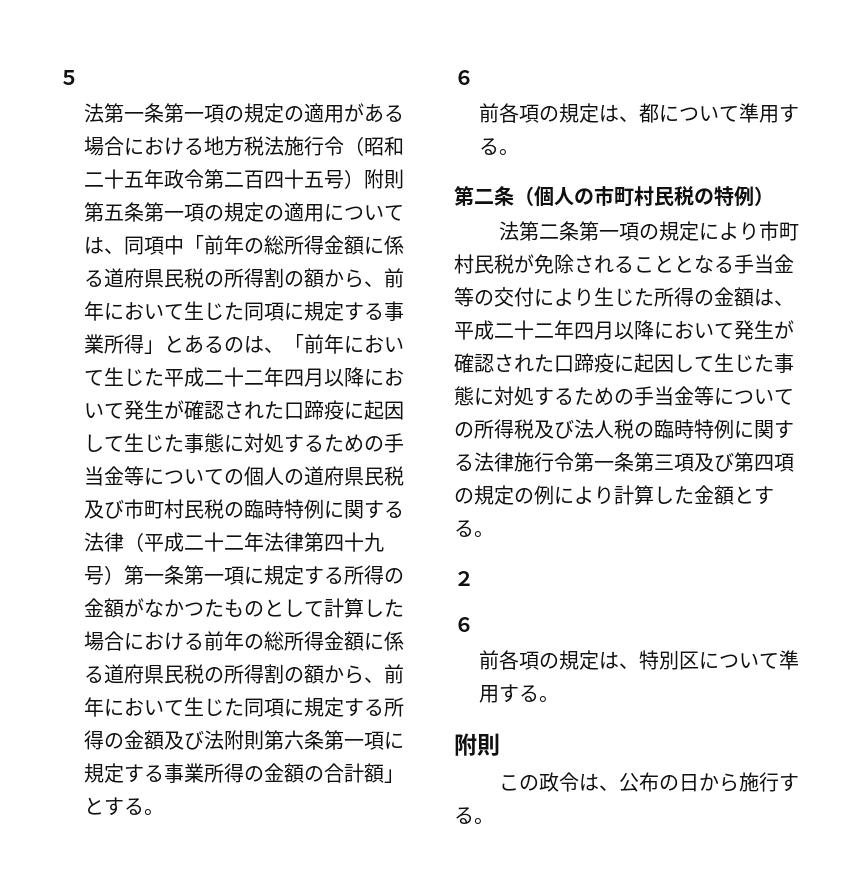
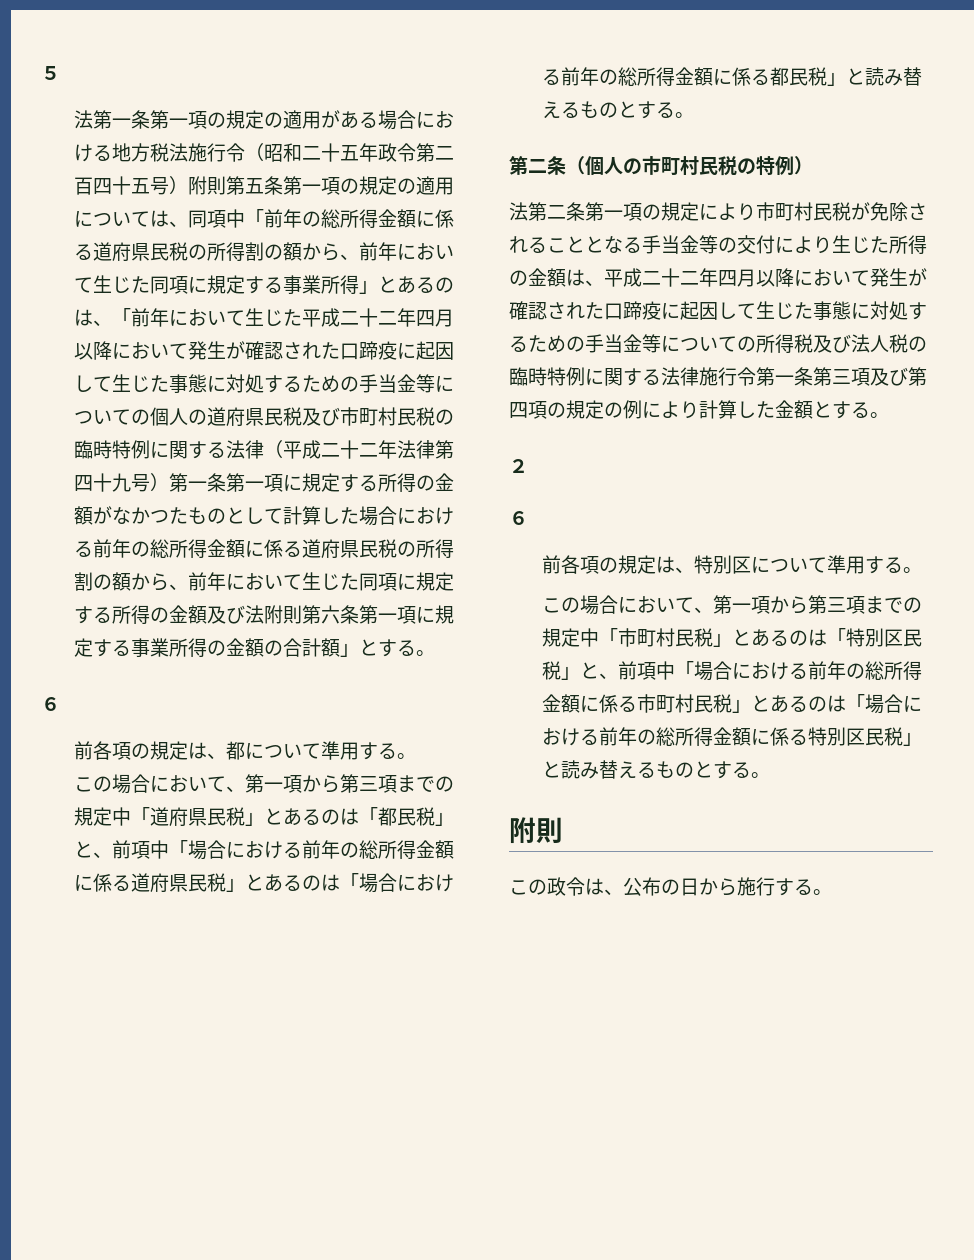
+ この場合において、第一項から第三項までの規定中「道府県民税」とあるのは「都民税」と、前項中「場合における前年の総所得金額に係る道府県民税」とあるのは「場合における前年の総所得金額に係る都民税」と読み替えるものとする。
+ この場合において、第一項から第三項までの規定中「市町村民税」とあるのは「特別区民税」と、前項中「場合における前年の総所得金額に係る市町村民税」とあるのは「場合における前年の総所得金額に係る特別区民税」と読み替えるものとする。

